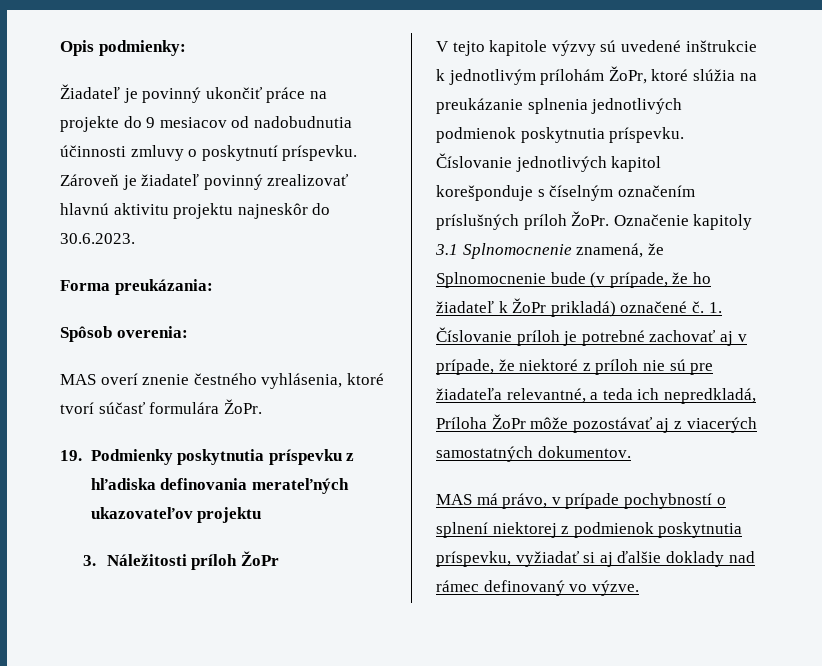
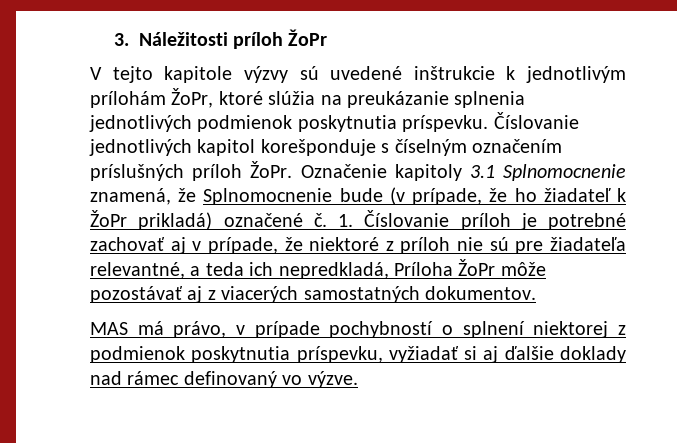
- Opis podmienky:
- Žiadateľ je povinný ukončiť práce na projekte do 9 mesiacov od nadobudnutia účinnosti zmluvy o poskytnutí príspevku. Zároveň je žiadateľ povinný zrealizovať hlavnú aktivitu projektu najneskôr do 30.6.2023.
- Forma preukázania:
- Spôsob overenia:
- MAS overí znenie čestného vyhlásenia, ktoré tvorí súčasť formulára ŽoPr.
- 19. Podmienky poskytnutia príspevku z hľadiska definovania merateľných ukazovateľov projektu

